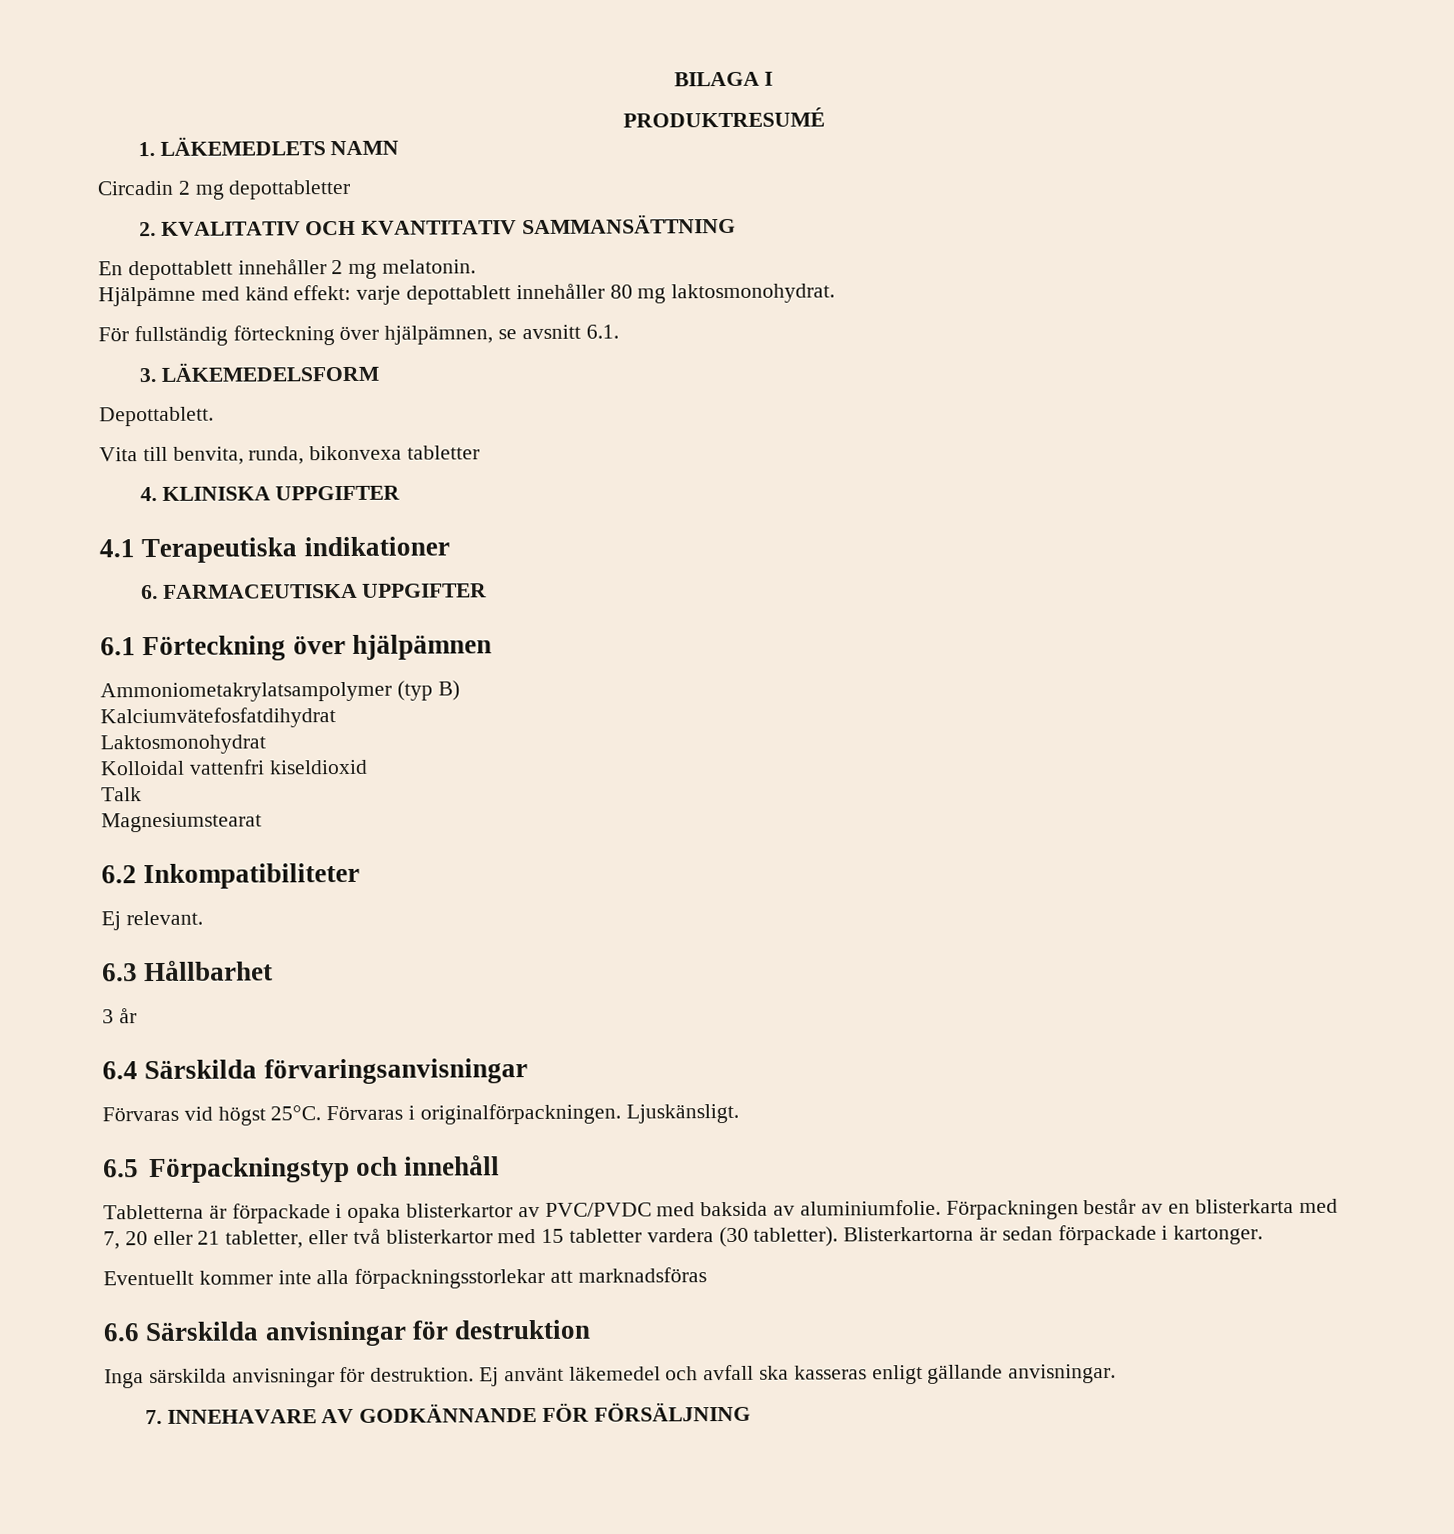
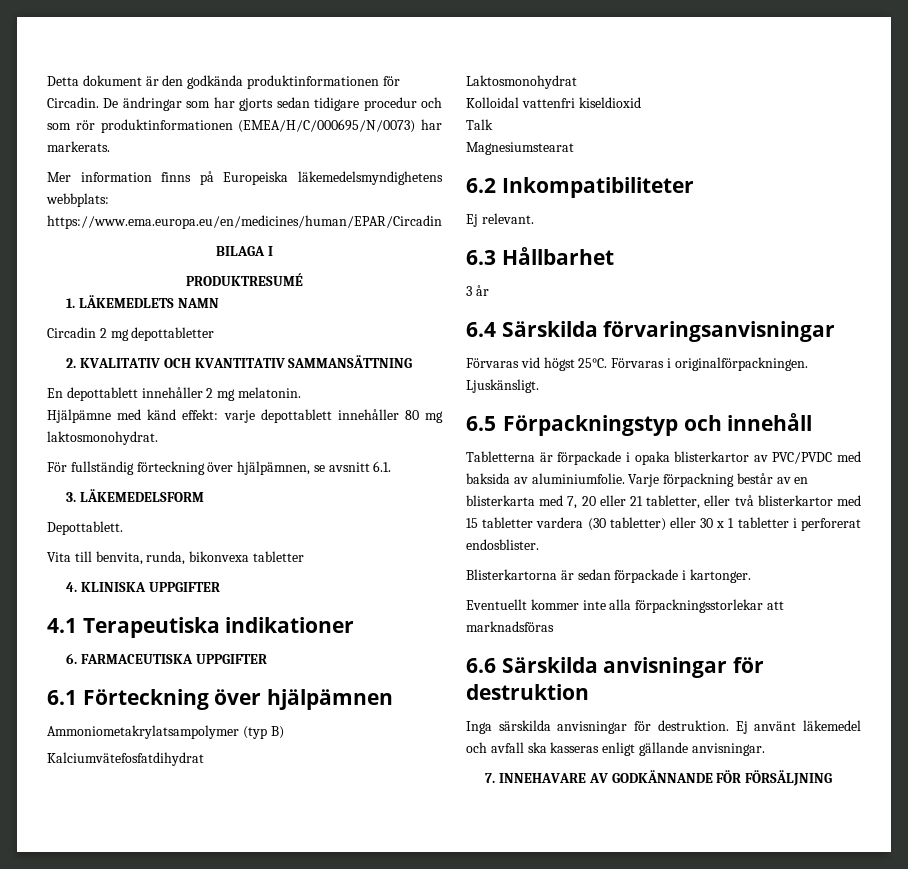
+ Detta dokument är den godkända produktinformationen för Circadin. De ändringar som har gjorts sedan tidigare procedur och som rör produktinformationen (EMEA/H/C/000695/N/0073) har markerats.
+ Mer information finns på Europeiska läkemedelsmyndighetens webbplats: https://www.ema.europa.eu/en/medicines/human/EPAR/Circadin
- Förpackningen består av en blisterkarta med 7, 20 eller 21 tabletter, eller två blisterkartor med 15 tabletter vardera (30 tabletter). Blisterkartorna är sedan förpackade i kartonger.
+ Varje förpackning består av en blisterkarta med 7, 20 eller 21 tabletter, eller två blisterkartor med 15 tabletter vardera (30 tabletter) eller 30 x 1 tabletter i perforerat endosblister.
+ Blisterkartorna är sedan förpackade i kartonger.

